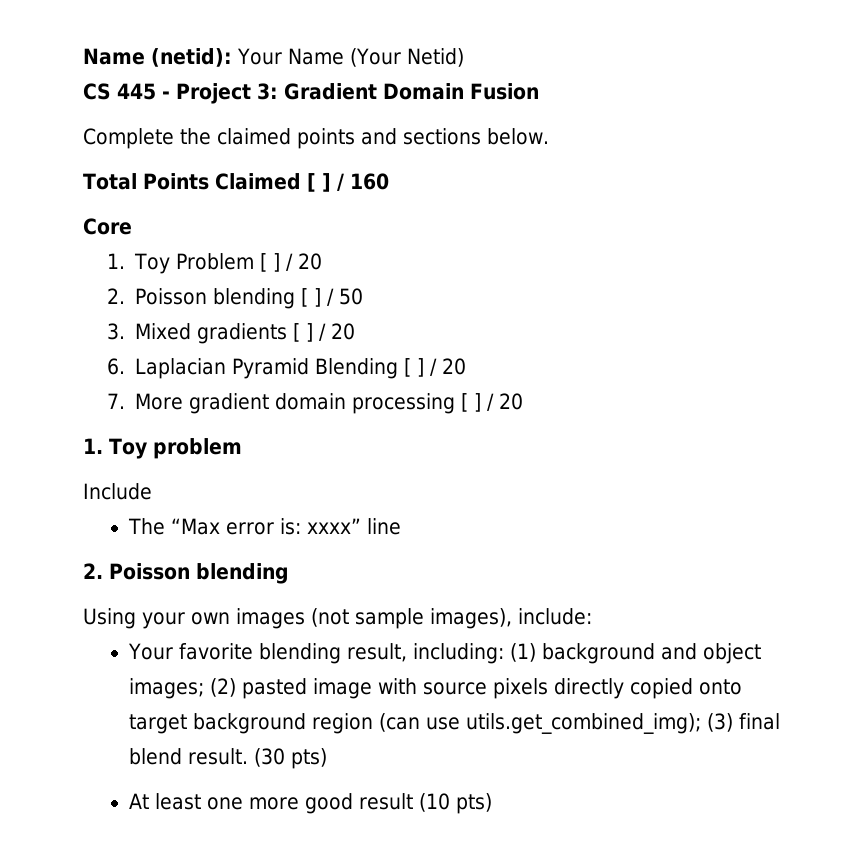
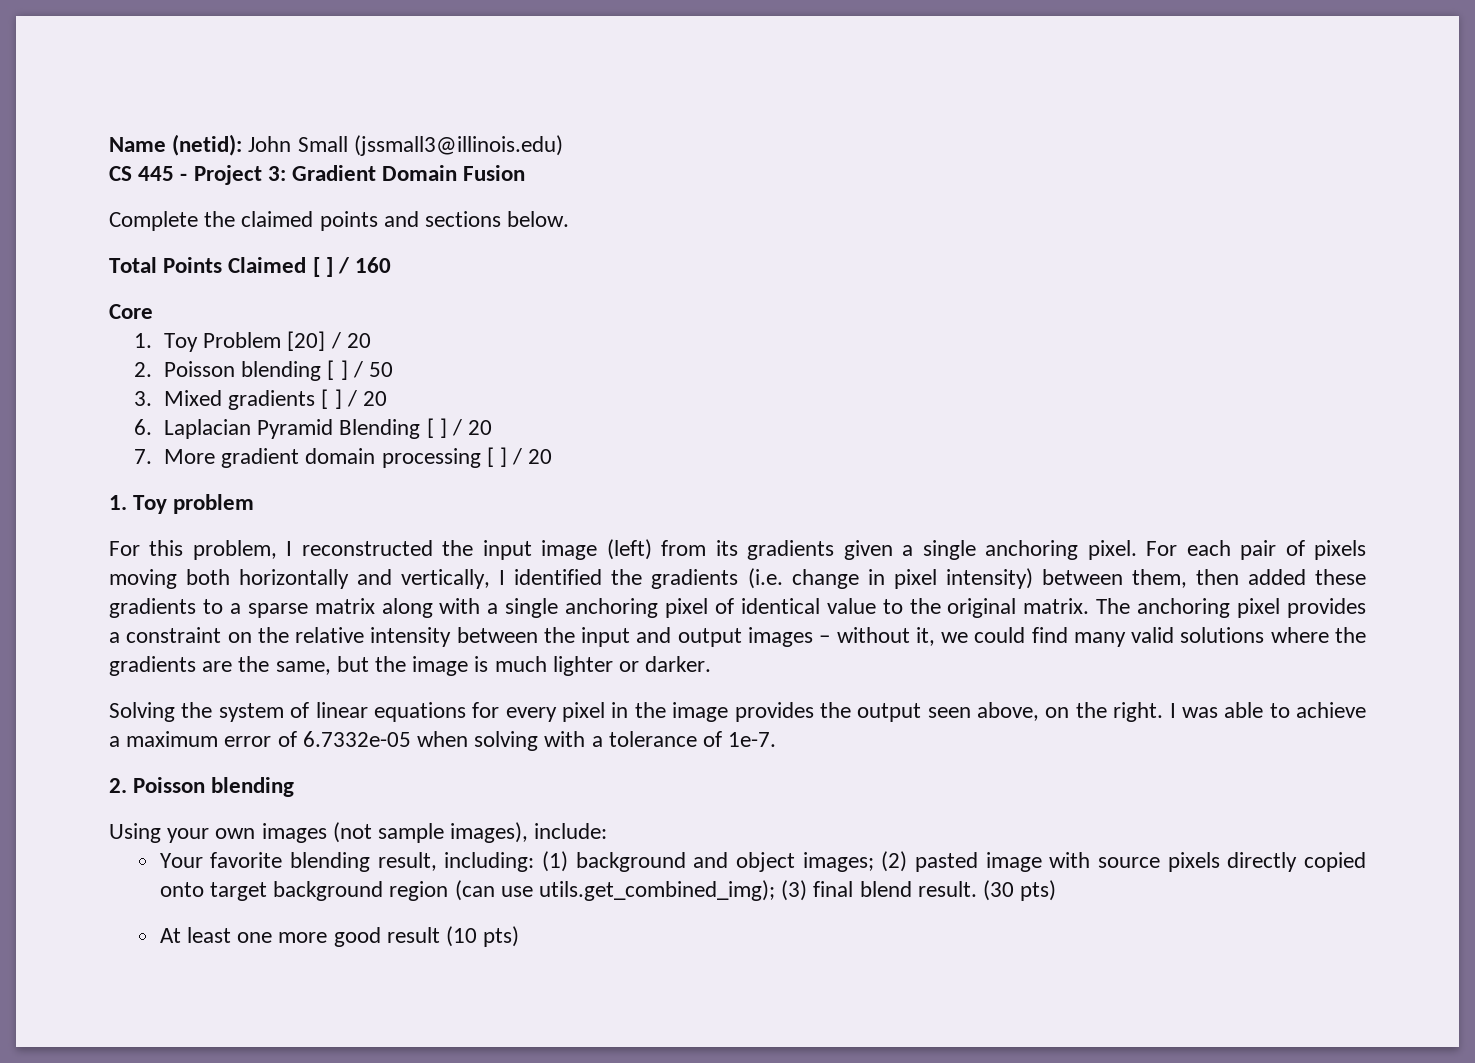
- Name (netid): Your Name (Your Netid)
+ Name (netid): John Small (jssmall3@illinois.edu)
- 1. Toy Problem [ ] / 20
+ 1. Toy Problem [20] / 20
- Include
- The “Max error is: xxxx” line
+ For this problem, I reconstructed the input image (left) from its gradients given a single anchoring pixel. For each pair of pixels moving both horizontally and vertically, I identified the gradients (i.e. change in pixel intensity) between them, then added these gradients to a sparse matrix along with a single anchoring pixel of identical value to the original matrix. The anchoring pixel provides a constraint on the relative intensity between the input and output images – without it, we could find many valid solutions where the gradients are the same, but the image is much lighter or darker.
+ Solving the system of linear equations for every pixel in the image provides the output seen above, on the right. I was able to achieve a maximum error of 6.7332e-05 when solving with a tolerance of 1e-7.

